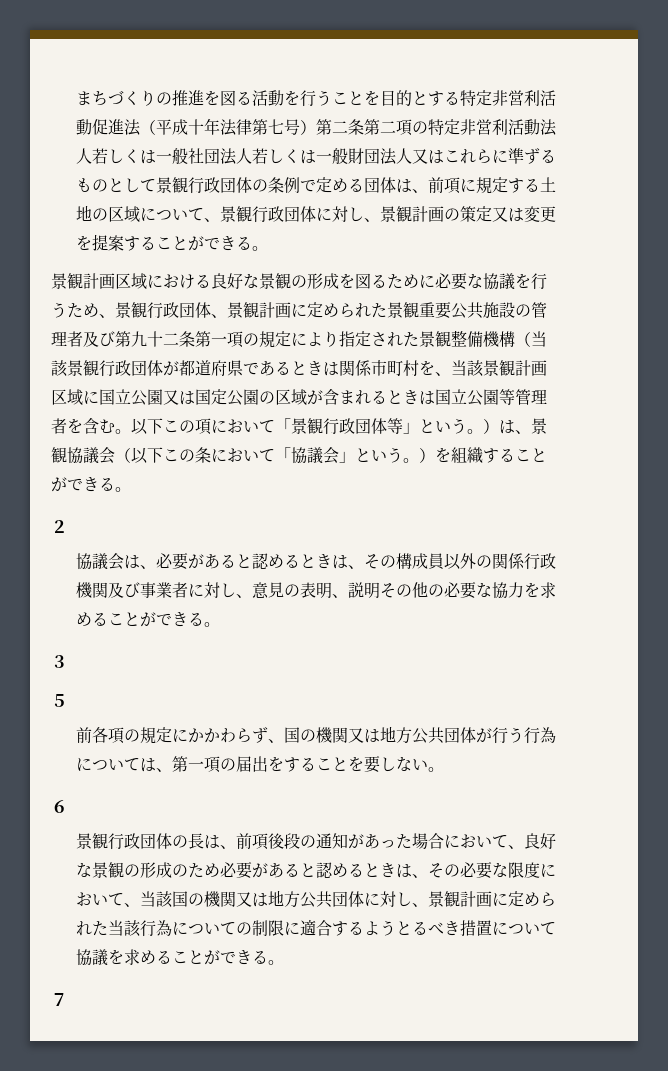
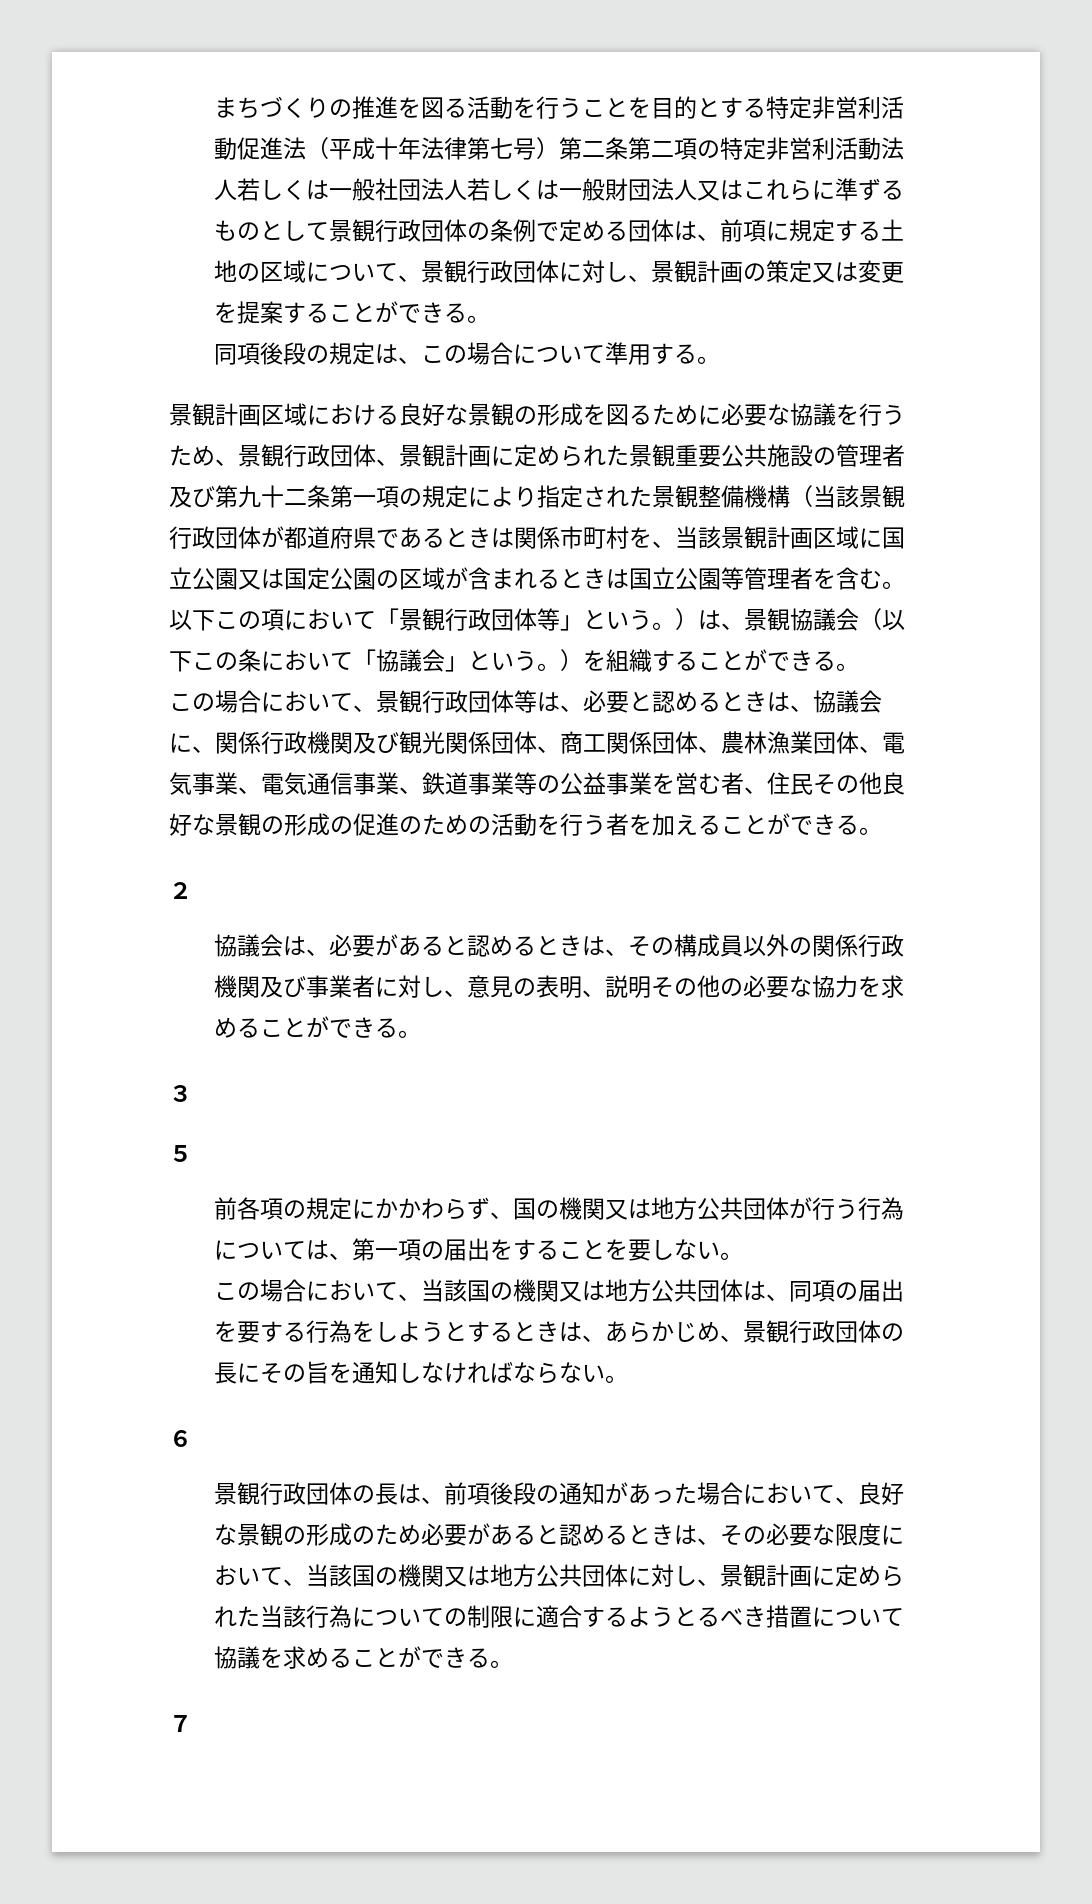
+ 同項後段の規定は、この場合について準用する。
+ この場合において、景観行政団体等は、必要と認めるときは、協議会に、関係行政機関及び観光関係団体、商工関係団体、農林漁業団体、電気事業、電気通信事業、鉄道事業等の公益事業を営む者、住民その他良好な景観の形成の促進のための活動を行う者を加えることができる。
+ この場合において、当該国の機関又は地方公共団体は、同項の届出を要する行為をしようとするときは、あらかじめ、景観行政団体の長にその旨を通知しなければならない。

